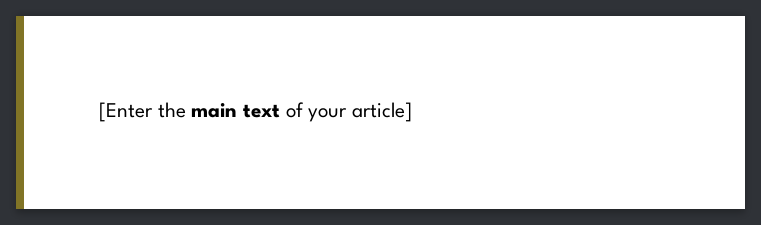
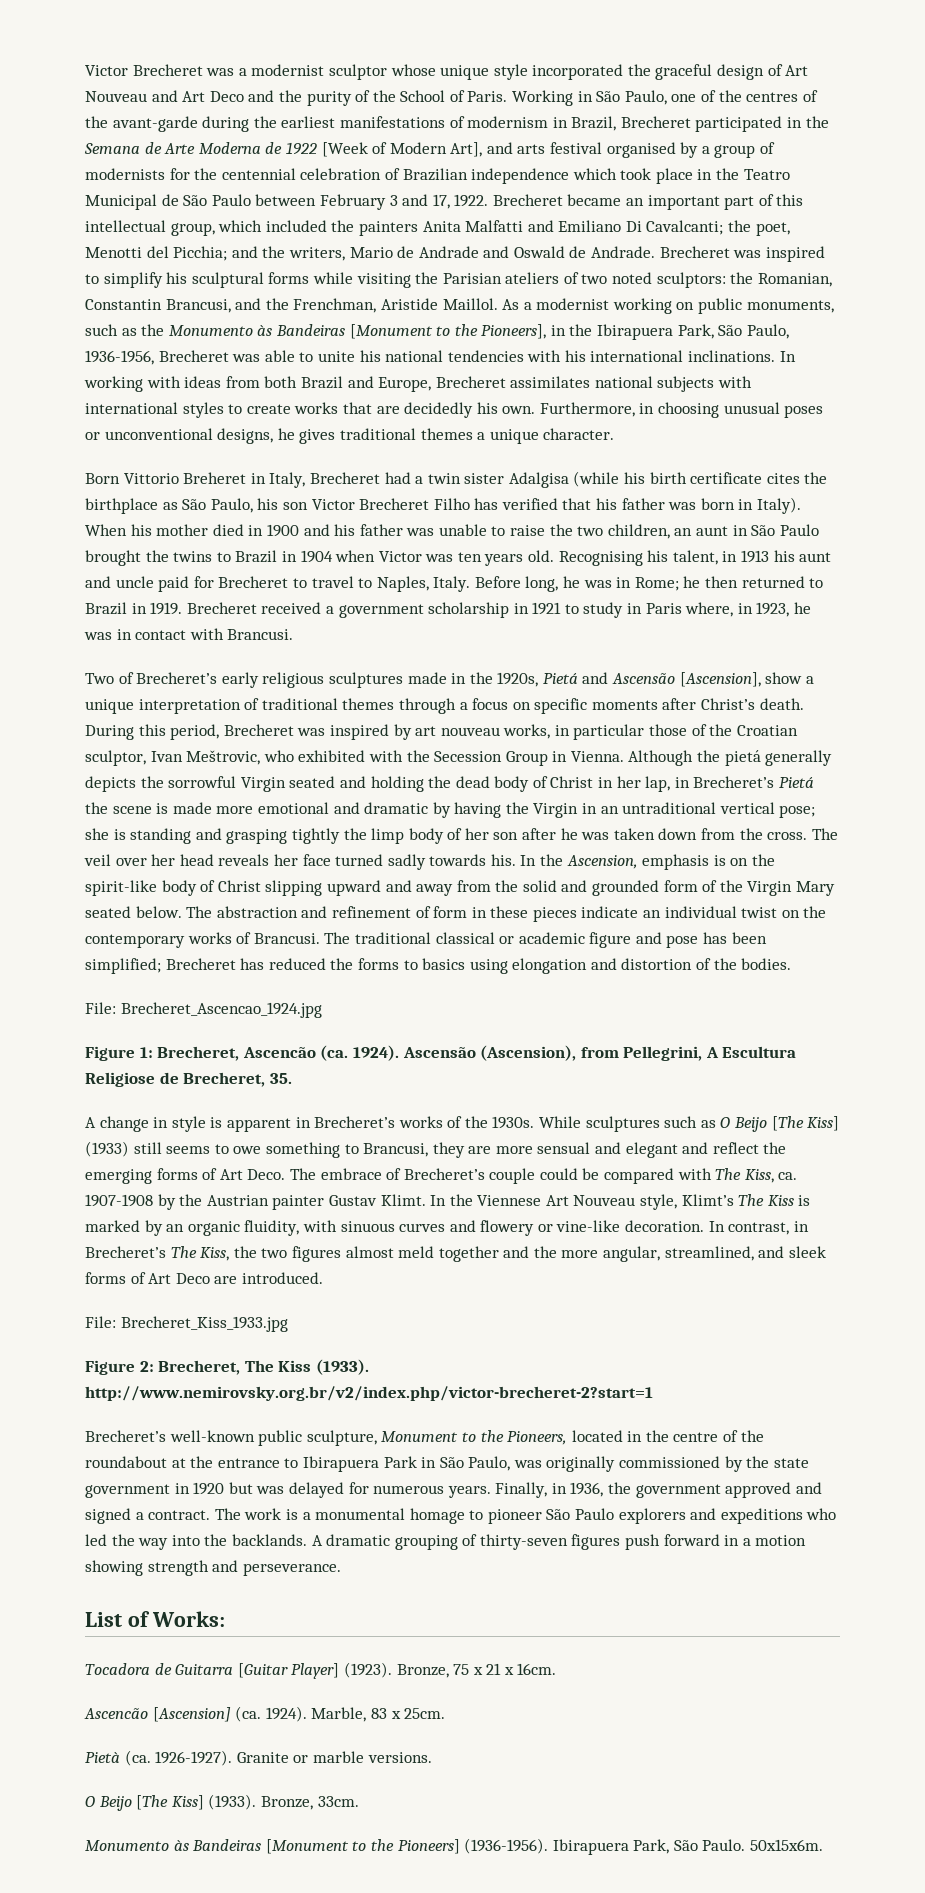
- [Enter the main text of your article]
+ Victor Brecheret was a modernist sculptor whose unique style incorporated the graceful design of Art Nouveau and Art Deco and the purity of the School of Paris. Working in São Paulo, one of the centres of the avant-garde during the earliest manifestations of modernism in Brazil, Brecheret participated in the Semana de Arte Moderna de 1922 [Week of Modern Art], and arts festival organised by a group of modernists for the centennial celebration of Brazilian independence which took place in the Teatro Municipal de São Paulo between February 3 and 17, 1922. Brecheret became an important part of this intellectual group, which included the painters Anita Malfatti and Emiliano Di Cavalcanti; the poet, Menotti del Picchia; and the writers, Mario de Andrade and Oswald de Andrade. Brecheret was inspired to simplify his sculptural forms while visiting the Parisian ateliers of two noted sculptors: the Romanian, Constantin Brancusi, and the Frenchman, Aristide Maillol. As a modernist working on public monuments, such as the Monumento às Bandeiras [Monument to the Pioneers], in the Ibirapuera Park, São Paulo, 1936-1956, Brecheret was able to unite his national tendencies with his international inclinations. In working with ideas from both Brazil and Europe, Brecheret assimilates national subjects with international styles to create works that are decidedly his own. Furthermore, in choosing unusual poses or unconventional designs, he gives traditional themes a unique character.
+ Born Vittorio Breheret in Italy, Brecheret had a twin sister Adalgisa (while his birth certificate cites the birthplace as São Paulo, his son Victor Brecheret Filho has verified that his father was born in Italy). When his mother died in 1900 and his father was unable to raise the two children, an aunt in São Paulo brought the twins to Brazil in 1904 when Victor was ten years old. Recognising his talent, in 1913 his aunt and uncle paid for Brecheret to travel to Naples, Italy. Before long, he was in Rome; he then returned to Brazil in 1919. Brecheret received a government scholarship in 1921 to study in Paris where, in 1923, he was in contact with Brancusi.
+ Two of Brecheret’s early religious sculptures made in the 1920s, Pietá and Ascensão [Ascension], show a unique interpretation of traditional themes through a focus on specific moments after Christ’s death. During this period, Brecheret was inspired by art nouveau works, in particular those of the Croatian sculptor, Ivan Meštrovic, who exhibited with the Secession Group in Vienna. Although the pietá generally depicts the sorrowful Virgin seated and holding the dead body of Christ in her lap, in Brecheret’s Pietá the scene is made more emotional and dramatic by having the Virgin in an untraditional vertical pose; she is standing and grasping tightly the limp body of her son after he was taken down from the cross. The veil over her head reveals her face turned sadly towards his. In the Ascension, emphasis is on the spirit-like body of Christ slipping upward and away from the solid and grounded form of the Virgin Mary seated below. The abstraction and refinement of form in these pieces indicate an individual twist on the contemporary works of Brancusi. The traditional classical or academic figure and pose has been simplified; Brecheret has reduced the forms to basics using elongation and distortion of the bodies.
+ File: Brecheret_Ascencao_1924.jpg
+ Figure 1: Brecheret, Ascencão (ca. 1924). Ascensão (Ascension), from Pellegrini, A Escultura Religiose de Brecheret, 35.
+ A change in style is apparent in Brecheret’s works of the 1930s. While sculptures such as O Beijo [The Kiss] (1933) still seems to owe something to Brancusi, they are more sensual and elegant and reflect the emerging forms of Art Deco. The embrace of Brecheret’s couple could be compared with The Kiss, ca. 1907-1908 by the Austrian painter Gustav Klimt. In the Viennese Art Nouveau style, Klimt’s The Kiss is marked by an organic fluidity, with sinuous curves and flowery or vine-like decoration. In contrast, in Brecheret’s The Kiss, the two figures almost meld together and the more angular, streamlined, and sleek forms of Art Deco are introduced.
+ File: Brecheret_Kiss_1933.jpg
+ Figure 2: Brecheret, The Kiss (1933). http://www.nemirovsky.org.br/v2/index.php/victor-brecheret-2?start=1
+ Brecheret’s well-known public sculpture, Monument to the Pioneers, located in the centre of the roundabout at the entrance to Ibirapuera Park in São Paulo, was originally commissioned by the state government in 1920 but was delayed for numerous years. Finally, in 1936, the government approved and signed a contract. The work is a monumental homage to pioneer São Paulo explorers and expeditions who led the way into the backlands. A dramatic grouping of thirty-seven figures push forward in a motion showing strength and perseverance.
+ List of Works:
+ Tocadora de Guitarra [Guitar Player] (1923). Bronze, 75 x 21 x 16cm.
+ Ascencão [Ascension] (ca. 1924). Marble, 83 x 25cm.
+ Pietà (ca. 1926-1927). Granite or marble versions.
+ O Beijo [The Kiss] (1933). Bronze, 33cm.
+ Monumento às Bandeiras [Monument to the Pioneers] (1936-1956). Ibirapuera Park, São Paulo. 50x15x6m.

